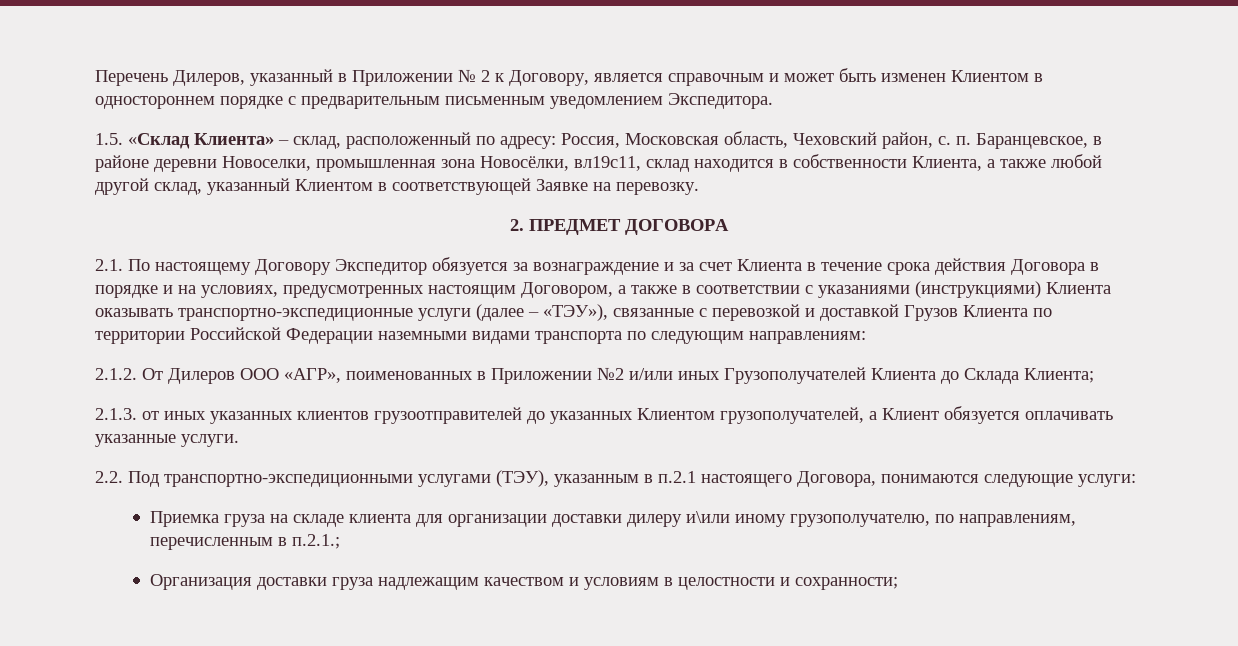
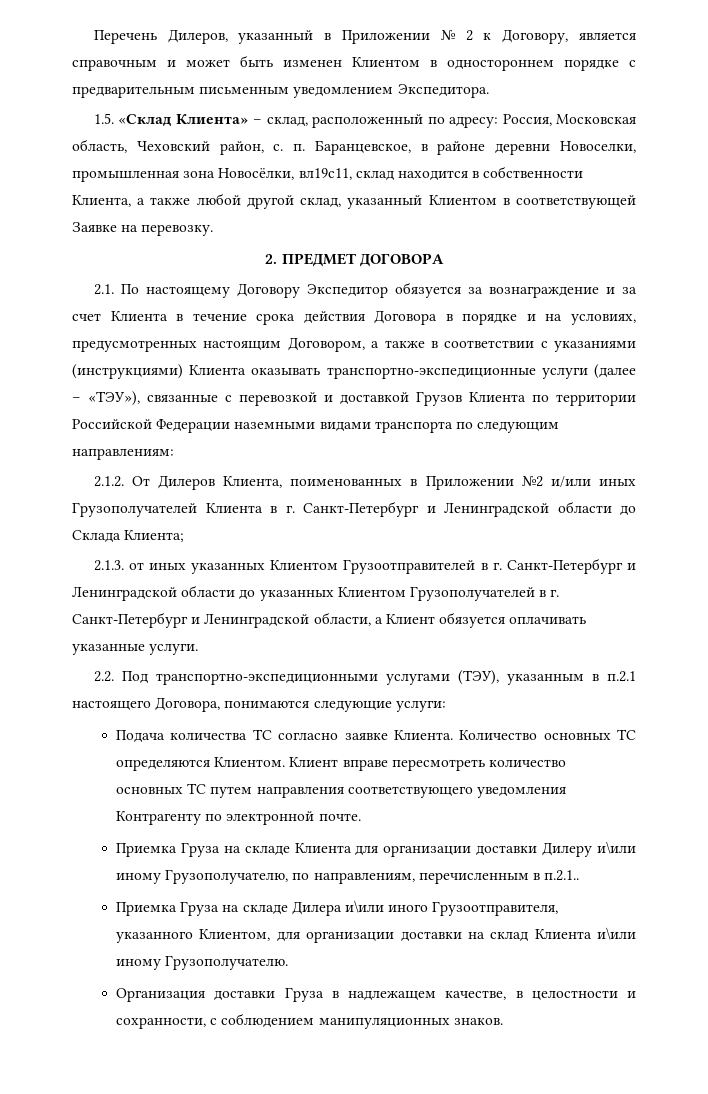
- 2.1.2. От Дилеров ООО «АГР», поименованных в Приложении №2 и/или иных Грузополучателей Клиента до Склада Клиента;
+ 2.1.2. От Дилеров Клиента, поименованных в Приложении №2 и/или иных Грузополучателей Клиента в г. Санкт-Петербург и Ленинградской области до Склада Клиента;
- 2.1.3. от иных указанных клиентов грузоотправителей до указанных Клиентом грузополучателей, а Клиент обязуется оплачивать указанные услуги.
+ 2.1.3. от иных указанных Клиентом Грузоотправителей в г. Санкт-Петербург и Ленинградской области до указанных Клиентом Грузополучателей в г. Санкт-Петербург и Ленинградской области, а Клиент обязуется оплачивать указанные услуги.
- Приемка груза на складе клиента для организации доставки дилеру и\или иному грузополучателю, по направлениям, перечисленным в п.2.1.;
- Организация доставки груза надлежащим качеством и условиям в целостности и сохранности;
+ Подача количества ТС согласно заявке Клиента. Количество основных ТС определяются Клиентом. Клиент вправе пересмотреть количество основных ТС путем направления соответствующего уведомления Контрагенту по электронной почте.
+ Приемка Груза на складе Клиента для организации доставки Дилеру и\или иному Грузополучателю, по направлениям, перечисленным в п.2.1..
+ Приемка Груза на складе Дилера и\или иного Грузоотправителя, указанного Клиентом, для организации доставки на склад Клиента и\или иному Грузополучателю.
+ Организация доставки Груза в надлежащем качестве, в целостности и сохранности, с соблюдением манипуляционных знаков.

